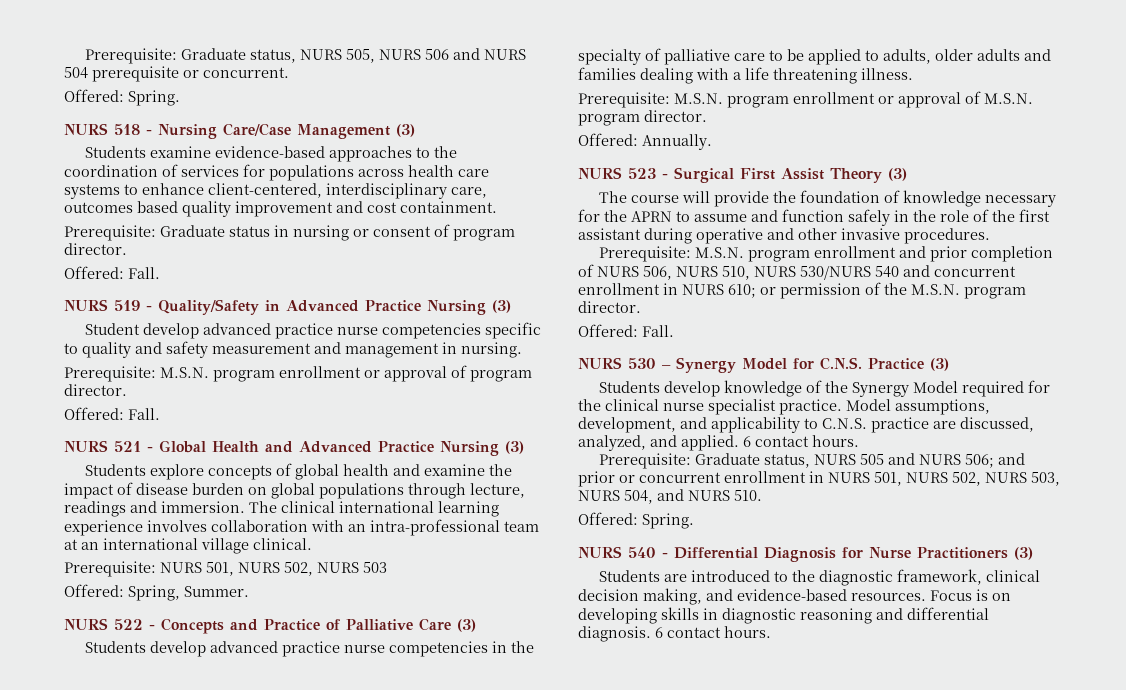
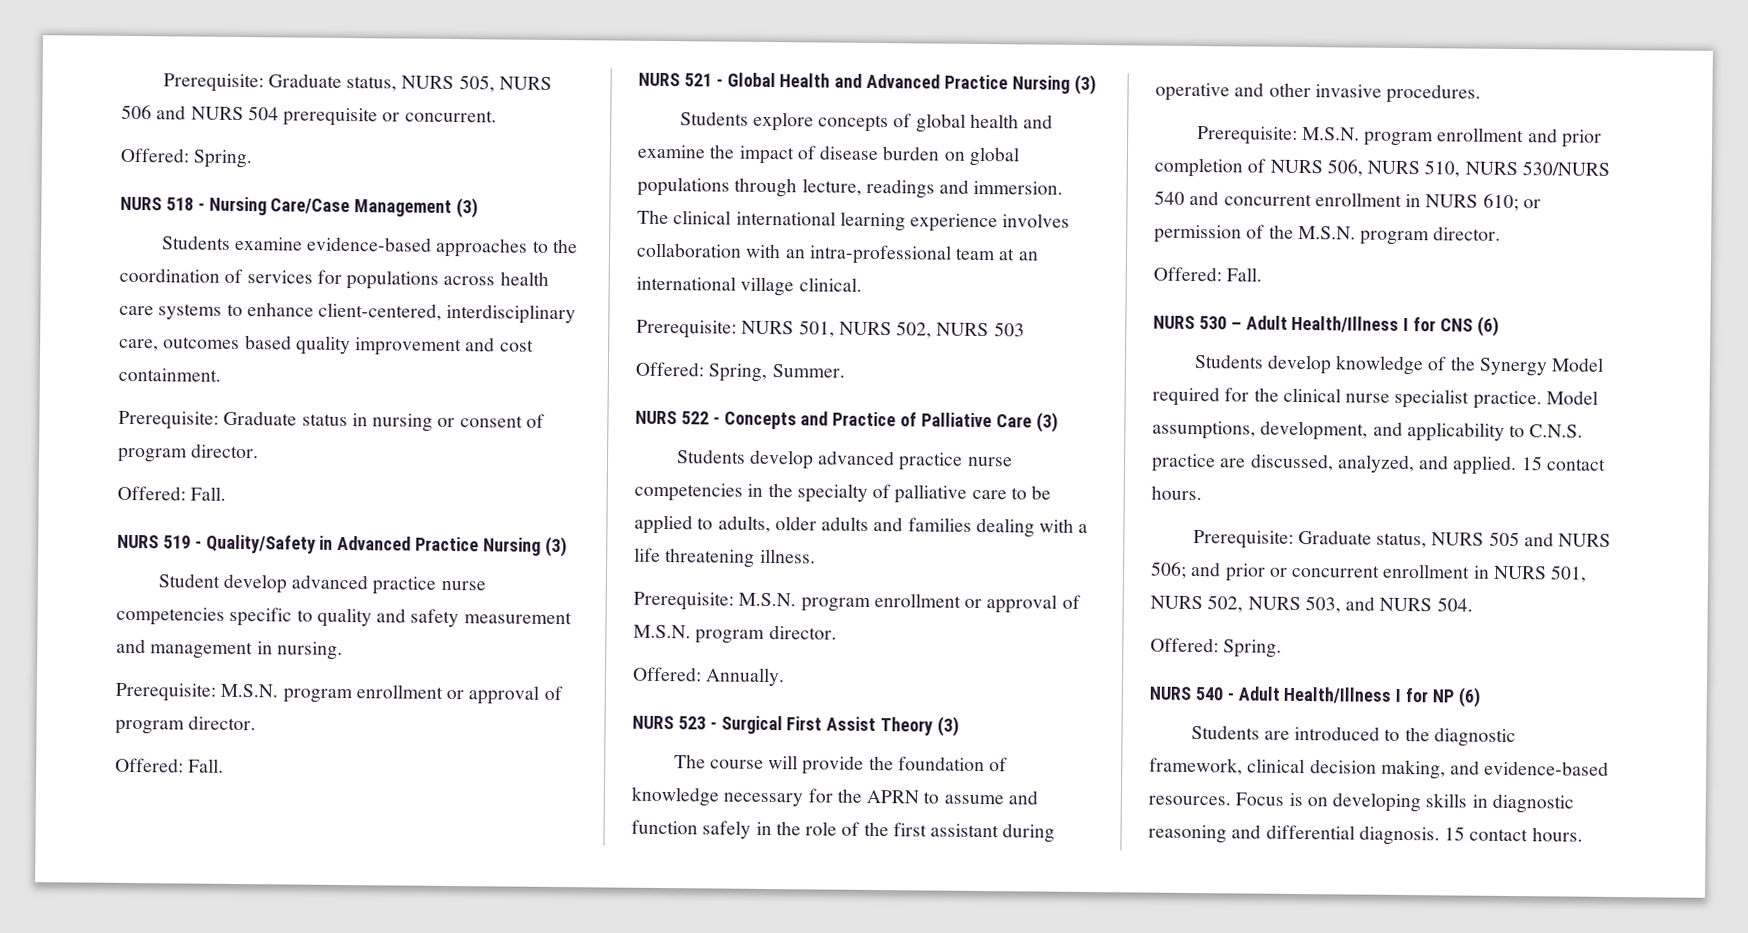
- NURS 530 – Synergy Model for C.N.S. Practice (3)
+ NURS 530 – Adult Health/Illness I for CNS (6)
- Model assumptions, development, and applicability to C.N.S. practice are discussed, analyzed, and applied. 6 contact hours.
+ Model assumptions, development, and applicability to C.N.S. practice are discussed, analyzed, and applied. 15 contact hours.
- Prerequisite: Graduate status, NURS 505 and NURS 506; and prior or concurrent enrollment in NURS 501, NURS 502, NURS 503, NURS 504, and NURS 510.
+ Prerequisite: Graduate status, NURS 505 and NURS 506; and prior or concurrent enrollment in NURS 501, NURS 502, NURS 503, and NURS 504.
- NURS 540 - Differential Diagnosis for Nurse Practitioners (3)
+ NURS 540 - Adult Health/Illness I for NP (6)
- Focus is on developing skills in diagnostic reasoning and differential diagnosis. 6 contact hours.
+ Focus is on developing skills in diagnostic reasoning and differential diagnosis. 15 contact hours.

